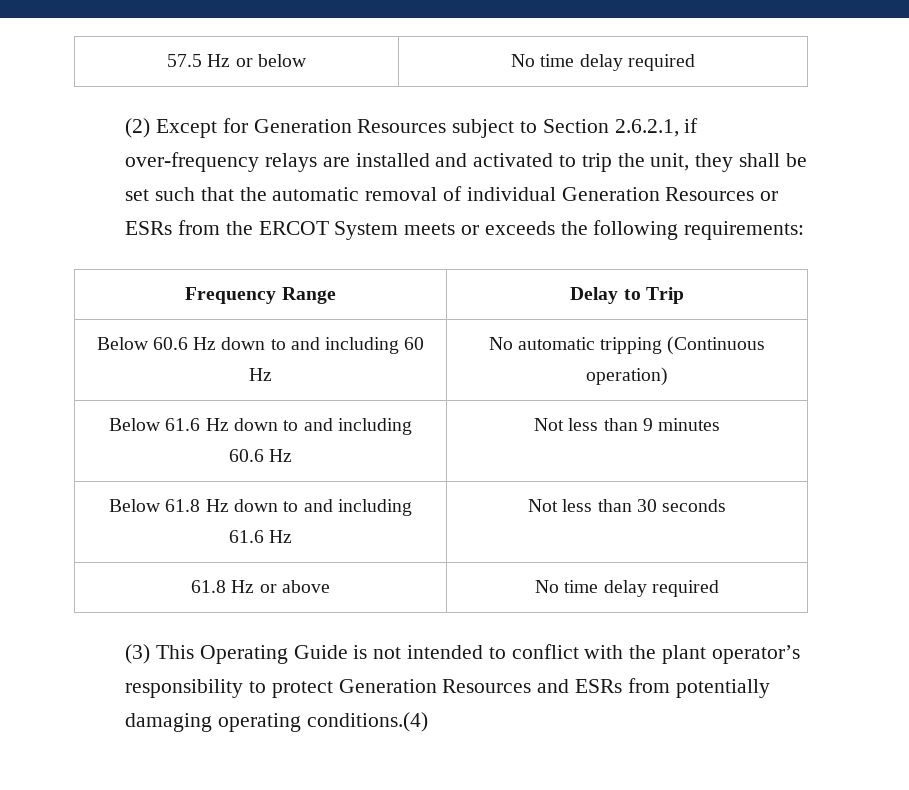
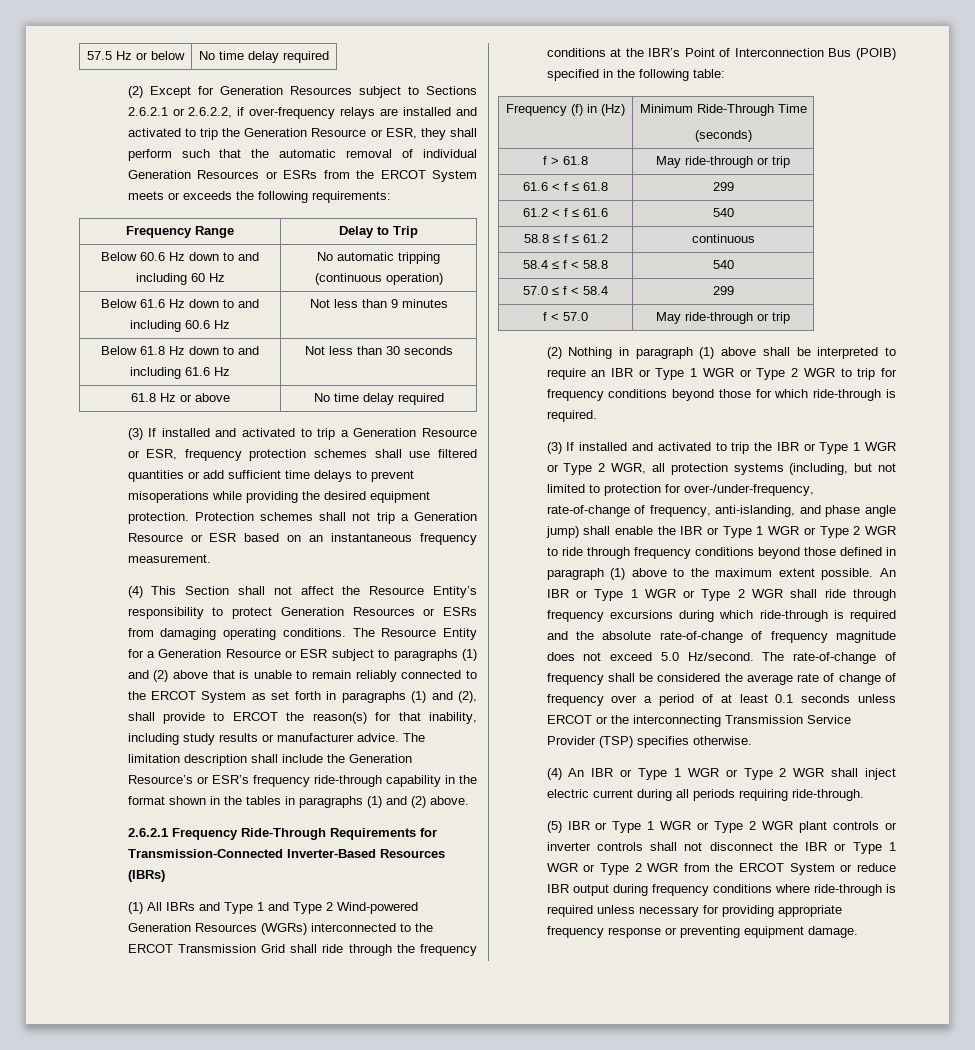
- (2) Except for Generation Resources subject to Section 2.6.2.1, if over-frequency relays are installed and activated to trip the unit, they shall be set such that the automatic removal of individual Generation Resources or ESRs from the ERCOT System meets or exceeds the following requirements:
+ (2) Except for Generation Resources subject to Sections 2.6.2.1 or 2.6.2.2, if over-frequency relays are installed and activated to trip the Generation Resource or ESR, they shall perform such that the automatic removal of individual Generation Resources or ESRs from the ERCOT System meets or exceeds the following requirements:
- Below 60.6 Hz down to and including 60 Hz | No automatic tripping (Continuous operation)
+ Below 60.6 Hz down to and including 60 Hz | No automatic tripping (continuous operation)
- (3) This Operating Guide is not intended to conflict with the plant operator’s responsibility to protect Generation Resources and ESRs from potentially damaging operating conditions.(4)
+ (3) If installed and activated to trip a Generation Resource or ESR, frequency protection schemes shall use filtered quantities or add sufficient time delays to prevent misoperations while providing the desired equipment protection. Protection schemes shall not trip a Generation Resource or ESR based on an instantaneous frequency measurement.
+ (4) This Section shall not affect the Resource Entity’s responsibility to protect Generation Resources or ESRs from damaging operating conditions. The Resource Entity for a Generation Resource or ESR subject to paragraphs (1) and (2) above that is unable to remain reliably connected to the ERCOT System as set forth in paragraphs (1) and (2), shall provide to ERCOT the reason(s) for that inability, including study results or manufacturer advice. The limitation description shall include the Generation Resource’s or ESR’s frequency ride-through capability in the format shown in the tables in paragraphs (1) and (2) above.
+ 2.6.2.1 Frequency Ride-Through Requirements for Transmission-Connected Inverter-Based Resources (IBRs)
+ (1) All IBRs and Type 1 and Type 2 Wind-powered Generation Resources (WGRs) interconnected to the ERCOT Transmission Grid shall ride through the frequency conditions at the IBR’s Point of Interconnection Bus (POIB) specified in the following table:
+ Frequency (f) in (Hz) | Minimum Ride-Through Time
+ (seconds)
+ f > 61.8 | May ride-through or trip
+ 61.6 < f ≤ 61.8 | 299
+ 61.2 < f ≤ 61.6 | 540
+ 58.8 ≤ f ≤ 61.2 | continuous
+ 58.4 ≤ f < 58.8 | 540
+ 57.0 ≤ f < 58.4 | 299
+ f < 57.0 | May ride-through or trip
+ (2) Nothing in paragraph (1) above shall be interpreted to require an IBR or Type 1 WGR or Type 2 WGR to trip for frequency conditions beyond those for which ride-through is required.
+ (3) If installed and activated to trip the IBR or Type 1 WGR or Type 2 WGR, all protection systems (including, but not limited to protection for over-/under-frequency, rate-of-change of frequency, anti-islanding, and phase angle jump) shall enable the IBR or Type 1 WGR or Type 2 WGR to ride through frequency conditions beyond those defined in paragraph (1) above to the maximum extent possible. An IBR or Type 1 WGR or Type 2 WGR shall ride through frequency excursions during which ride-through is required and the absolute rate-of-change of frequency magnitude does not exceed 5.0 Hz/second. The rate-of-change of frequency shall be considered the average rate of change of frequency over a period of at least 0.1 seconds unless ERCOT or the interconnecting Transmission Service Provider (TSP) specifies otherwise.
+ (4) An IBR or Type 1 WGR or Type 2 WGR shall inject electric current during all periods requiring ride-through.
+ (5) IBR or Type 1 WGR or Type 2 WGR plant controls or inverter controls shall not disconnect the IBR or Type 1 WGR or Type 2 WGR from the ERCOT System or reduce IBR output during frequency conditions where ride-through is required unless necessary for providing appropriate frequency response or preventing equipment damage.

